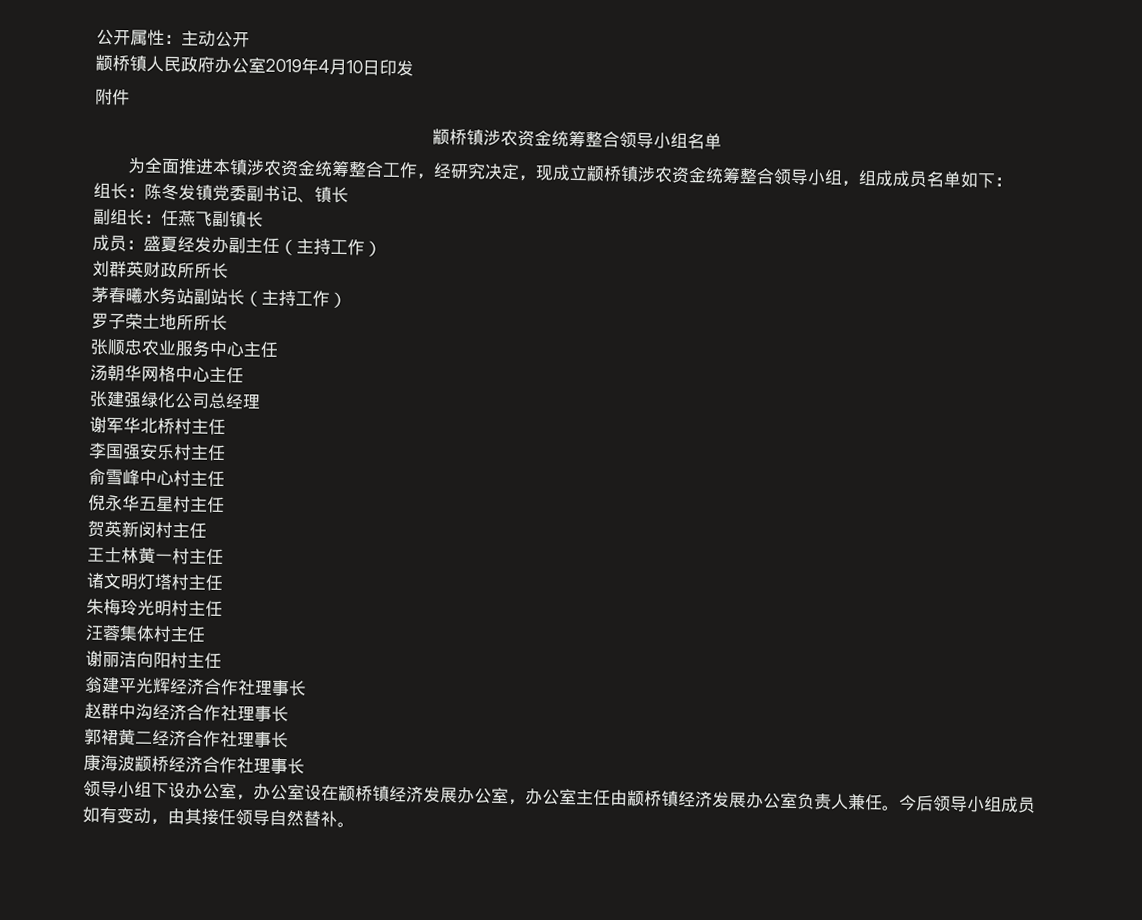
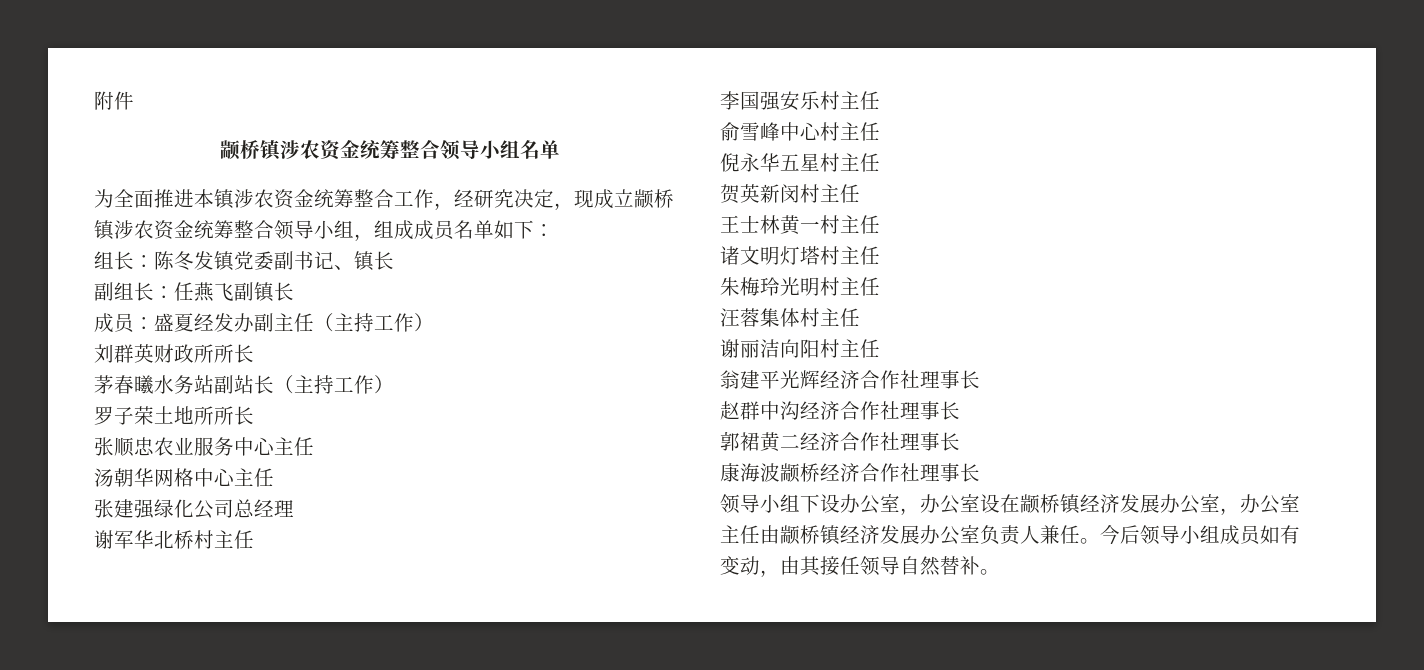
- 公开属性：主动公开
- 颛桥镇人民政府办公室2019年4月10日印发

